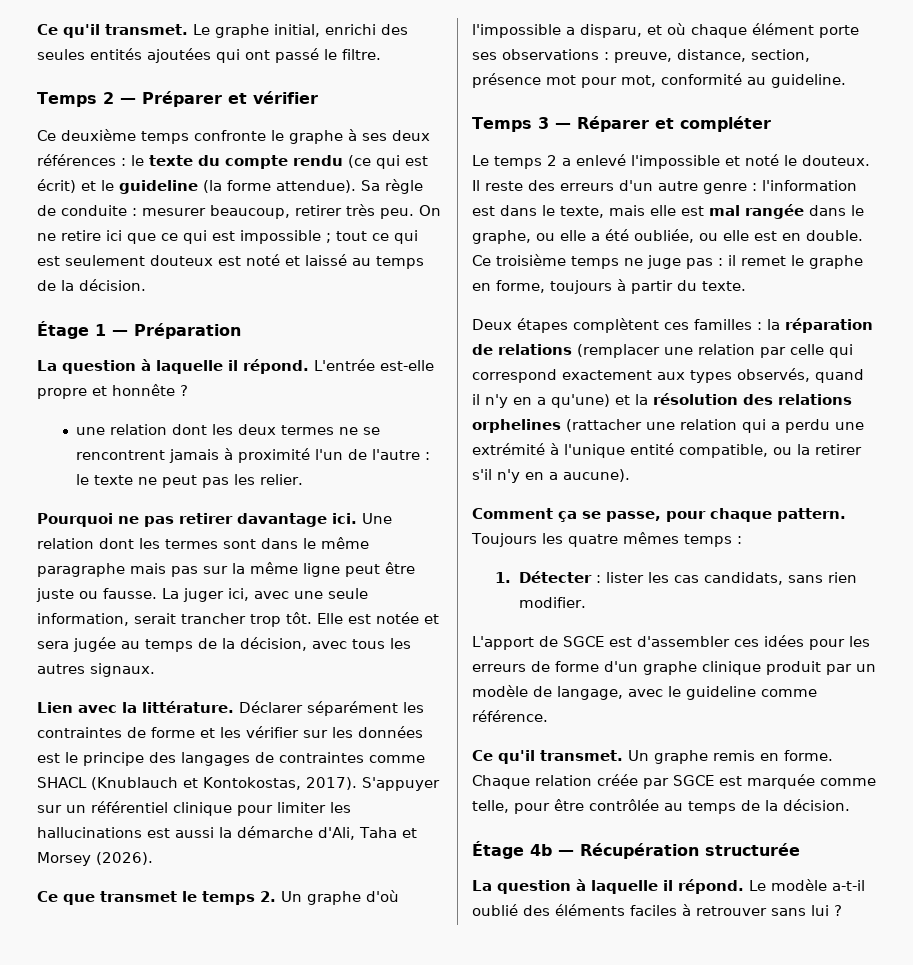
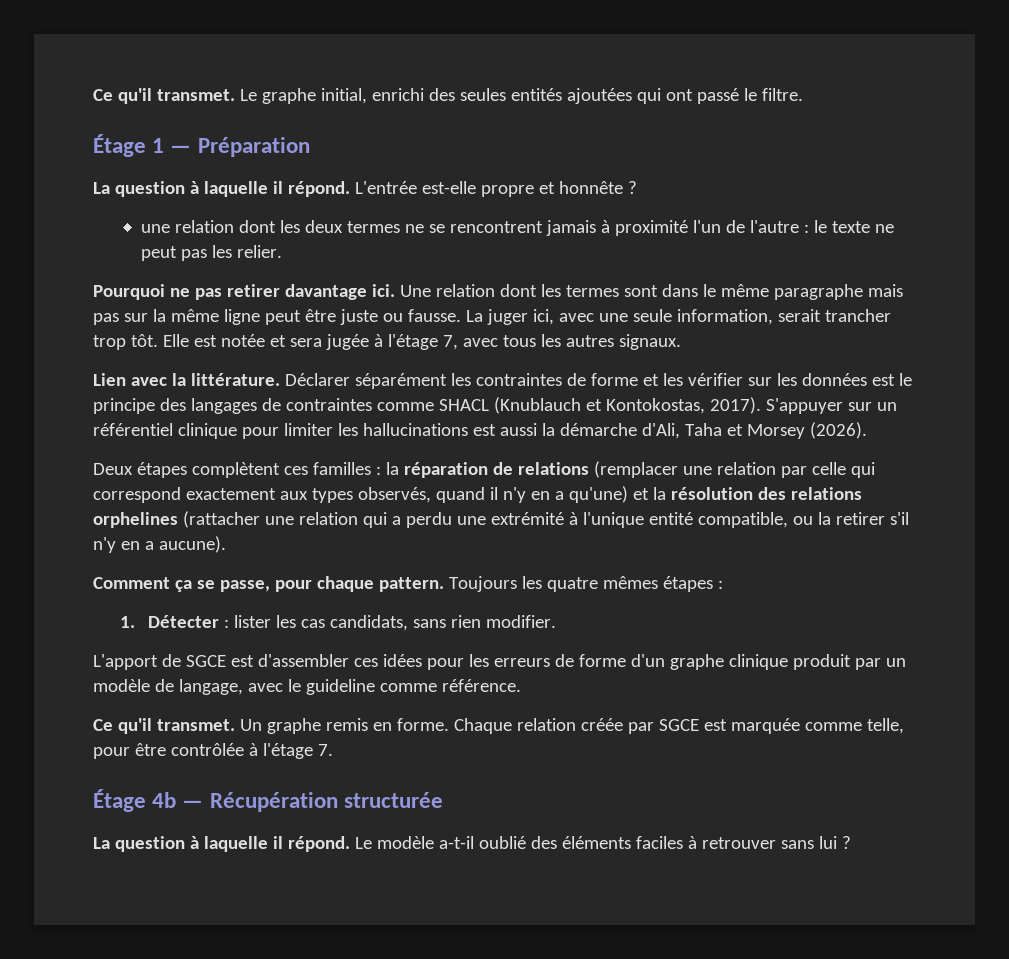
- Temps 2 — Préparer et vérifier
- Ce deuxième temps confronte le graphe à ses deux références : le texte du compte rendu (ce qui est écrit) et le guideline (la forme attendue). Sa règle de conduite : mesurer beaucoup, retirer très peu. On ne retire ici que ce qui est impossible ; tout ce qui est seulement douteux est noté et laissé au temps de la décision.
- Elle est notée et sera jugée au temps de la décision, avec tous les autres signaux.
+ Elle est notée et sera jugée à l'étage 7, avec tous les autres signaux.
- Ce que transmet le temps 2. Un graphe d'où l'impossible a disparu, et où chaque élément porte ses observations : preuve, distance, section, présence mot pour mot, conformité au guideline.
- Temps 3 — Réparer et compléter
- Le temps 2 a enlevé l'impossible et noté le douteux. Il reste des erreurs d'un autre genre : l'information est dans le texte, mais elle est mal rangée dans le graphe, ou elle a été oubliée, ou elle est en double. Ce troisième temps ne juge pas : il remet le graphe en forme, toujours à partir du texte.
- Toujours les quatre mêmes temps :
+ Toujours les quatre mêmes étapes :
- Chaque relation créée par SGCE est marquée comme telle, pour être contrôlée au temps de la décision.
+ Chaque relation créée par SGCE est marquée comme telle, pour être contrôlée à l'étage 7.

